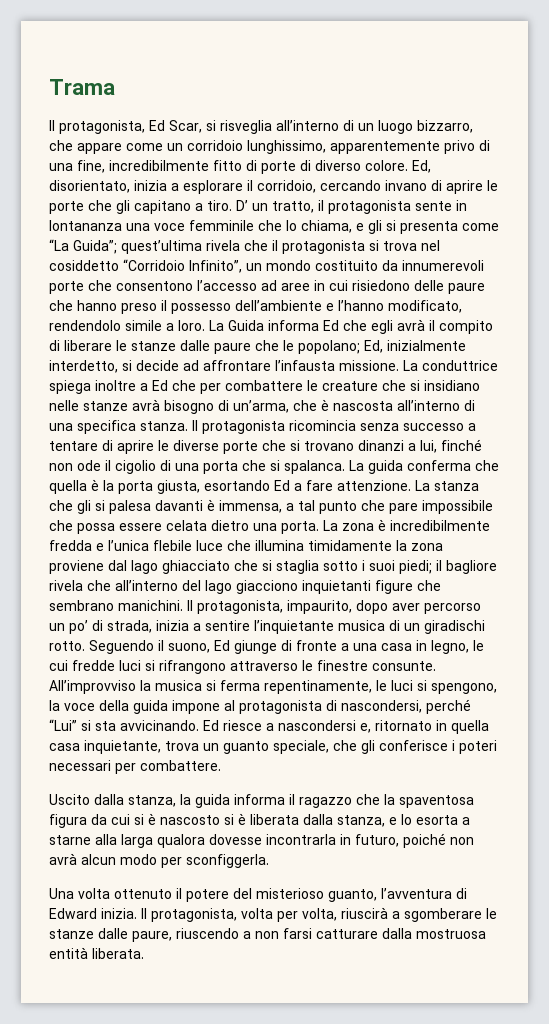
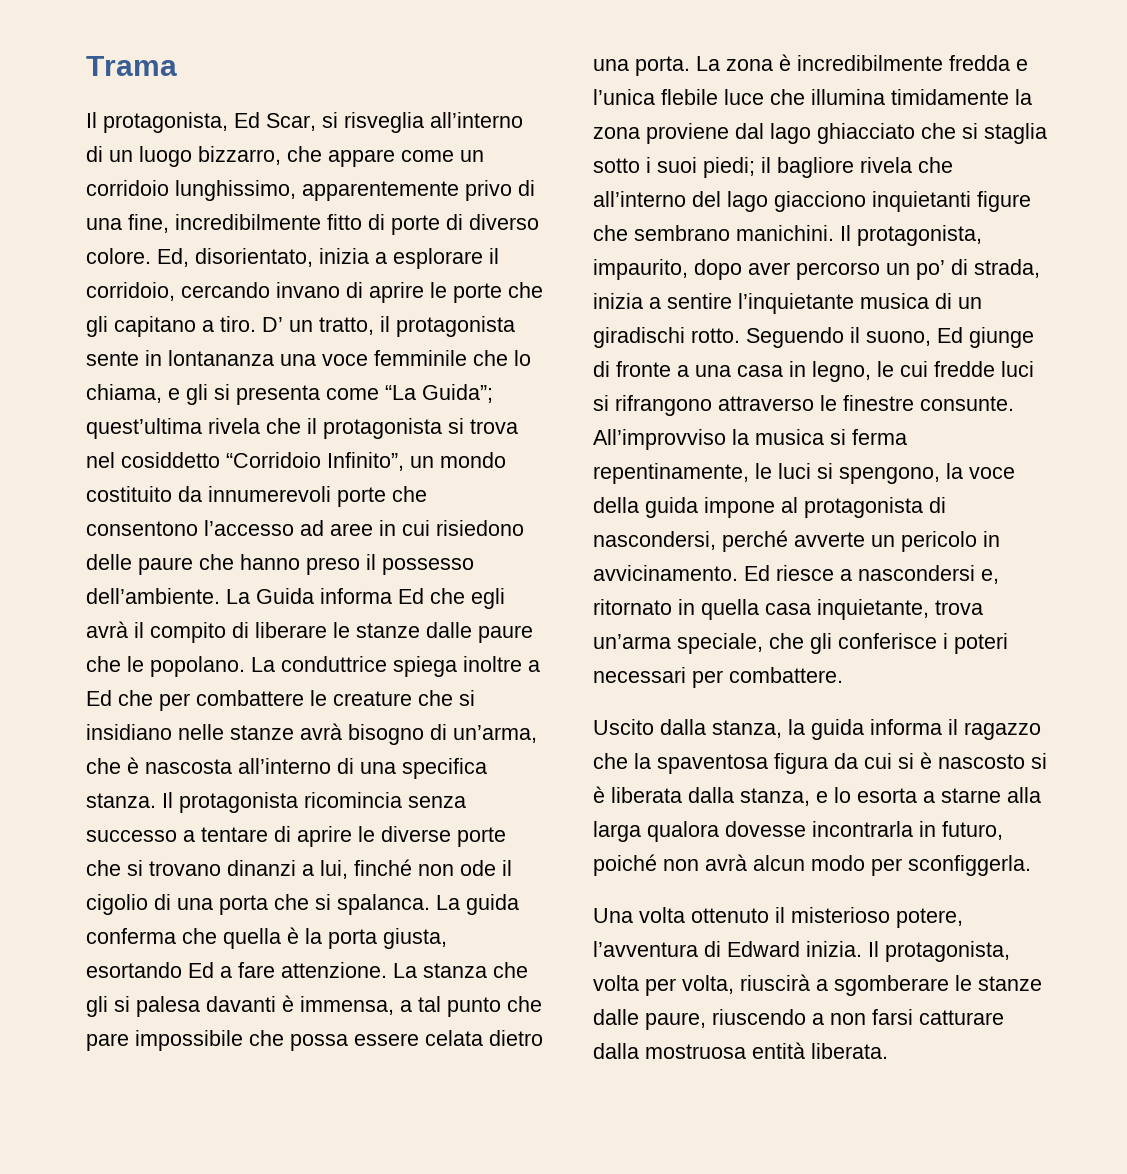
- D’ un tratto, il protagonista sente in lontananza una voce femminile che lo chiama, e gli si presenta come “La Guida”; quest’ultima rivela che il protagonista si trova nel cosiddetto “Corridoio Infinito”, un mondo costituito da innumerevoli porte che consentono l’accesso ad aree in cui risiedono delle paure che hanno preso il possesso dell’ambiente e l’hanno modificato, rendendolo simile a loro.
+ D’ un tratto, il protagonista sente in lontananza una voce femminile che lo chiama, e gli si presenta come “La Guida”; quest’ultima rivela che il protagonista si trova nel cosiddetto “Corridoio Infinito”, un mondo costituito da innumerevoli porte che consentono l’accesso ad aree in cui risiedono delle paure che hanno preso il possesso dell’ambiente.
- La Guida informa Ed che egli avrà il compito di liberare le stanze dalle paure che le popolano; Ed, inizialmente interdetto, si decide ad affrontare l’infausta missione.
+ La Guida informa Ed che egli avrà il compito di liberare le stanze dalle paure che le popolano.
- All’improvviso la musica si ferma repentinamente, le luci si spengono, la voce della guida impone al protagonista di nascondersi, perché “Lui” si sta avvicinando.
+ All’improvviso la musica si ferma repentinamente, le luci si spengono, la voce della guida impone al protagonista di nascondersi, perché avverte un pericolo in avvicinamento.
- Ed riesce a nascondersi e, ritornato in quella casa inquietante, trova un guanto speciale, che gli conferisce i poteri necessari per combattere.
+ Ed riesce a nascondersi e, ritornato in quella casa inquietante, trova un’arma speciale, che gli conferisce i poteri necessari per combattere.
- Una volta ottenuto il potere del misterioso guanto, l’avventura di Edward inizia.
+ Una volta ottenuto il misterioso potere, l’avventura di Edward inizia.

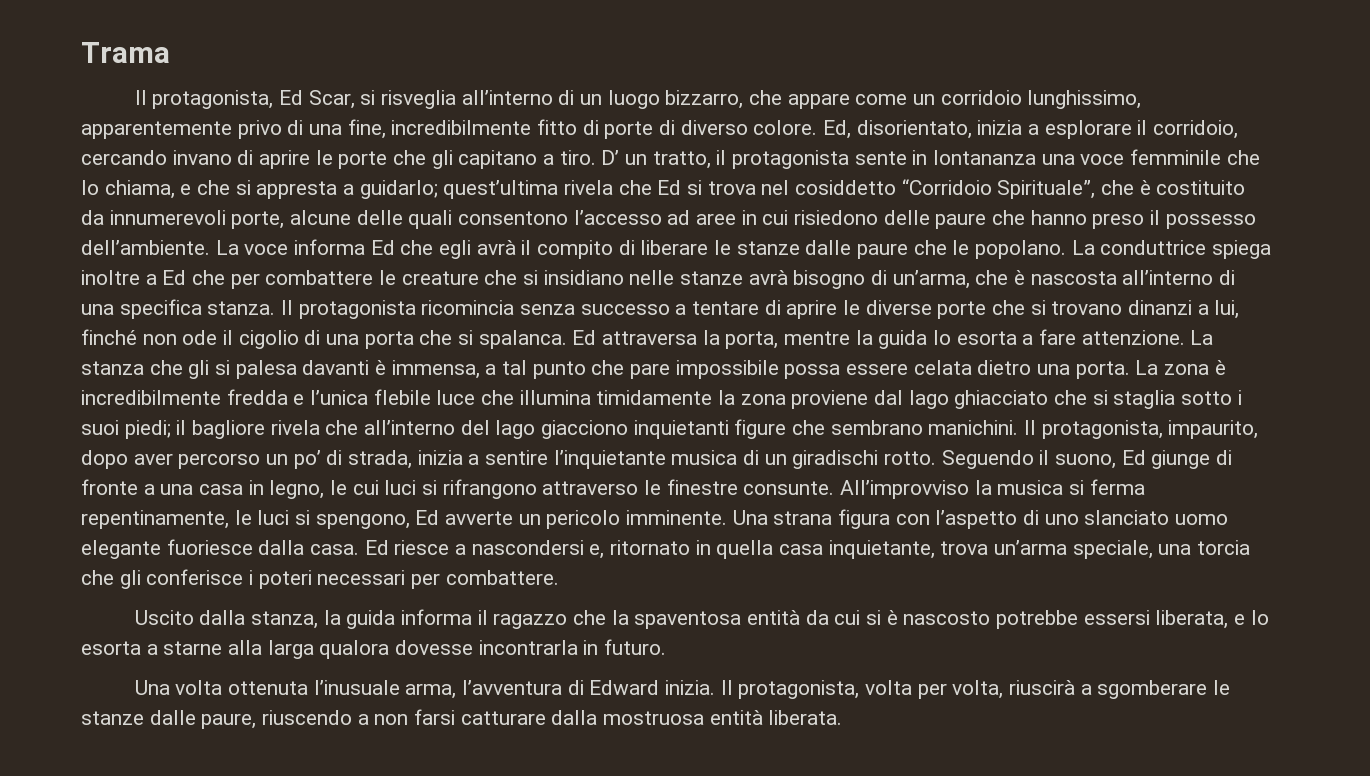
- D’ un tratto, il protagonista sente in lontananza una voce femminile che lo chiama, e gli si presenta come “La Guida”; quest’ultima rivela che il protagonista si trova nel cosiddetto “Corridoio Infinito”, un mondo costituito da innumerevoli porte che consentono l’accesso ad aree in cui risiedono delle paure che hanno preso il possesso dell’ambiente.
+ D’ un tratto, il protagonista sente in lontananza una voce femminile che lo chiama, e che si appresta a guidarlo; quest’ultima rivela che Ed si trova nel cosiddetto “Corridoio Spirituale”, che è costituito da innumerevoli porte, alcune delle quali consentono l’accesso ad aree in cui risiedono delle paure che hanno preso il possesso dell’ambiente.
- La Guida informa Ed che egli avrà il compito di liberare le stanze dalle paure che le popolano.
+ La voce informa Ed che egli avrà il compito di liberare le stanze dalle paure che le popolano.
- La guida conferma che quella è la porta giusta, esortando Ed a fare attenzione.
+ Ed attraversa la porta, mentre la guida lo esorta a fare attenzione.
- La stanza che gli si palesa davanti è immensa, a tal punto che pare impossibile che possa essere celata dietro una porta.
+ La stanza che gli si palesa davanti è immensa, a tal punto che pare impossibile possa essere celata dietro una porta.
- Seguendo il suono, Ed giunge di fronte a una casa in legno, le cui fredde luci si rifrangono attraverso le finestre consunte.
+ Seguendo il suono, Ed giunge di fronte a una casa in legno, le cui luci si rifrangono attraverso le finestre consunte.
- All’improvviso la musica si ferma repentinamente, le luci si spengono, la voce della guida impone al protagonista di nascondersi, perché avverte un pericolo in avvicinamento.
+ All’improvviso la musica si ferma repentinamente, le luci si spengono, Ed avverte un pericolo imminente. Una strana figura con l’aspetto di uno slanciato uomo elegante fuoriesce dalla casa.
- Ed riesce a nascondersi e, ritornato in quella casa inquietante, trova un’arma speciale, che gli conferisce i poteri necessari per combattere.
+ Ed riesce a nascondersi e, ritornato in quella casa inquietante, trova un’arma speciale, una torcia che gli conferisce i poteri necessari per combattere.
- Uscito dalla stanza, la guida informa il ragazzo che la spaventosa figura da cui si è nascosto si è liberata dalla stanza, e lo esorta a starne alla larga qualora dovesse incontrarla in futuro, poiché non avrà alcun modo per sconfiggerla.
- Una volta ottenuto il misterioso potere, l’avventura di Edward inizia.
+ Uscito dalla stanza, la guida informa il ragazzo che la spaventosa entità da cui si è nascosto potrebbe essersi liberata, e lo esorta a starne alla larga qualora dovesse incontrarla in futuro.
+ Una volta ottenuta l’inusuale arma, l’avventura di Edward inizia.

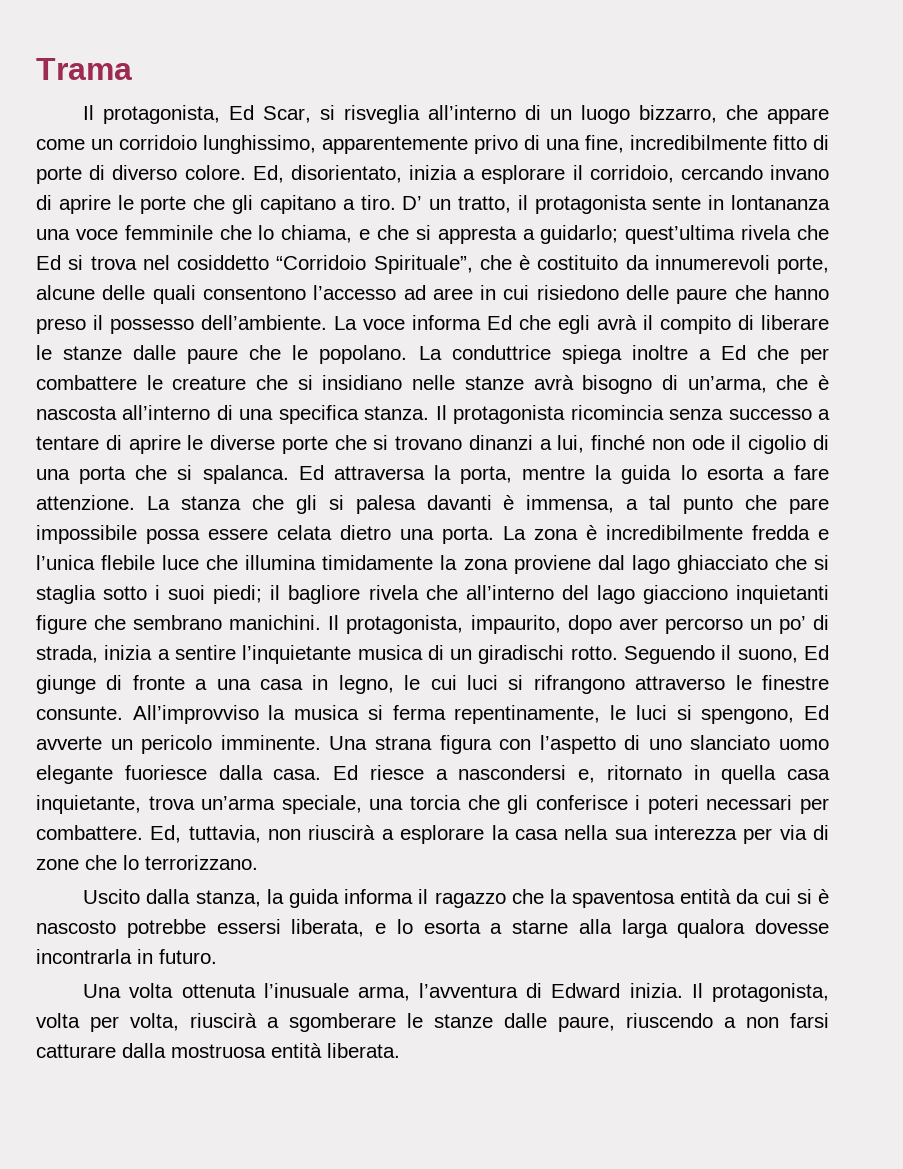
+ Ed, tuttavia, non riuscirà a esplorare la casa nella sua interezza per via di zone che lo terrorizzano.

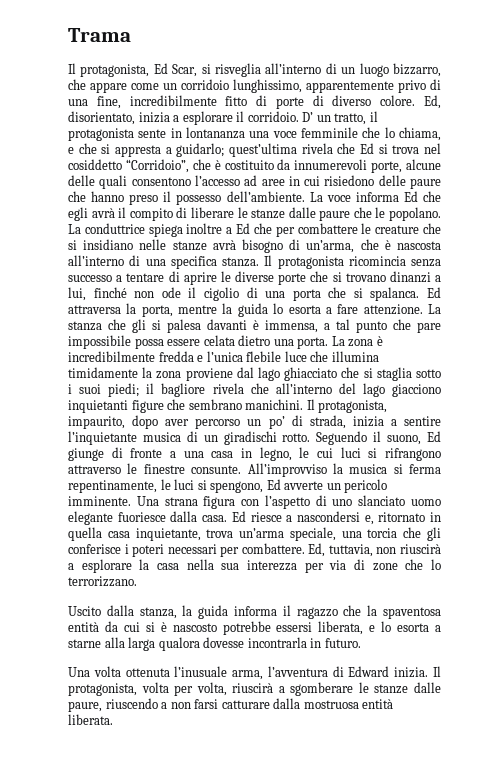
- Ed, disorientato, inizia a esplorare il corridoio, cercando invano di aprire le porte che gli capitano a tiro.
+ Ed, disorientato, inizia a esplorare il corridoio.
- D’ un tratto, il protagonista sente in lontananza una voce femminile che lo chiama, e che si appresta a guidarlo; quest’ultima rivela che Ed si trova nel cosiddetto “Corridoio Spirituale”, che è costituito da innumerevoli porte, alcune delle quali consentono l’accesso ad aree in cui risiedono delle paure che hanno preso il possesso dell’ambiente.
+ D’ un tratto, il protagonista sente in lontananza una voce femminile che lo chiama, e che si appresta a guidarlo; quest’ultima rivela che Ed si trova nel cosiddetto “Corridoio”, che è costituito da innumerevoli porte, alcune delle quali consentono l’accesso ad aree in cui risiedono delle paure che hanno preso il possesso dell’ambiente.

